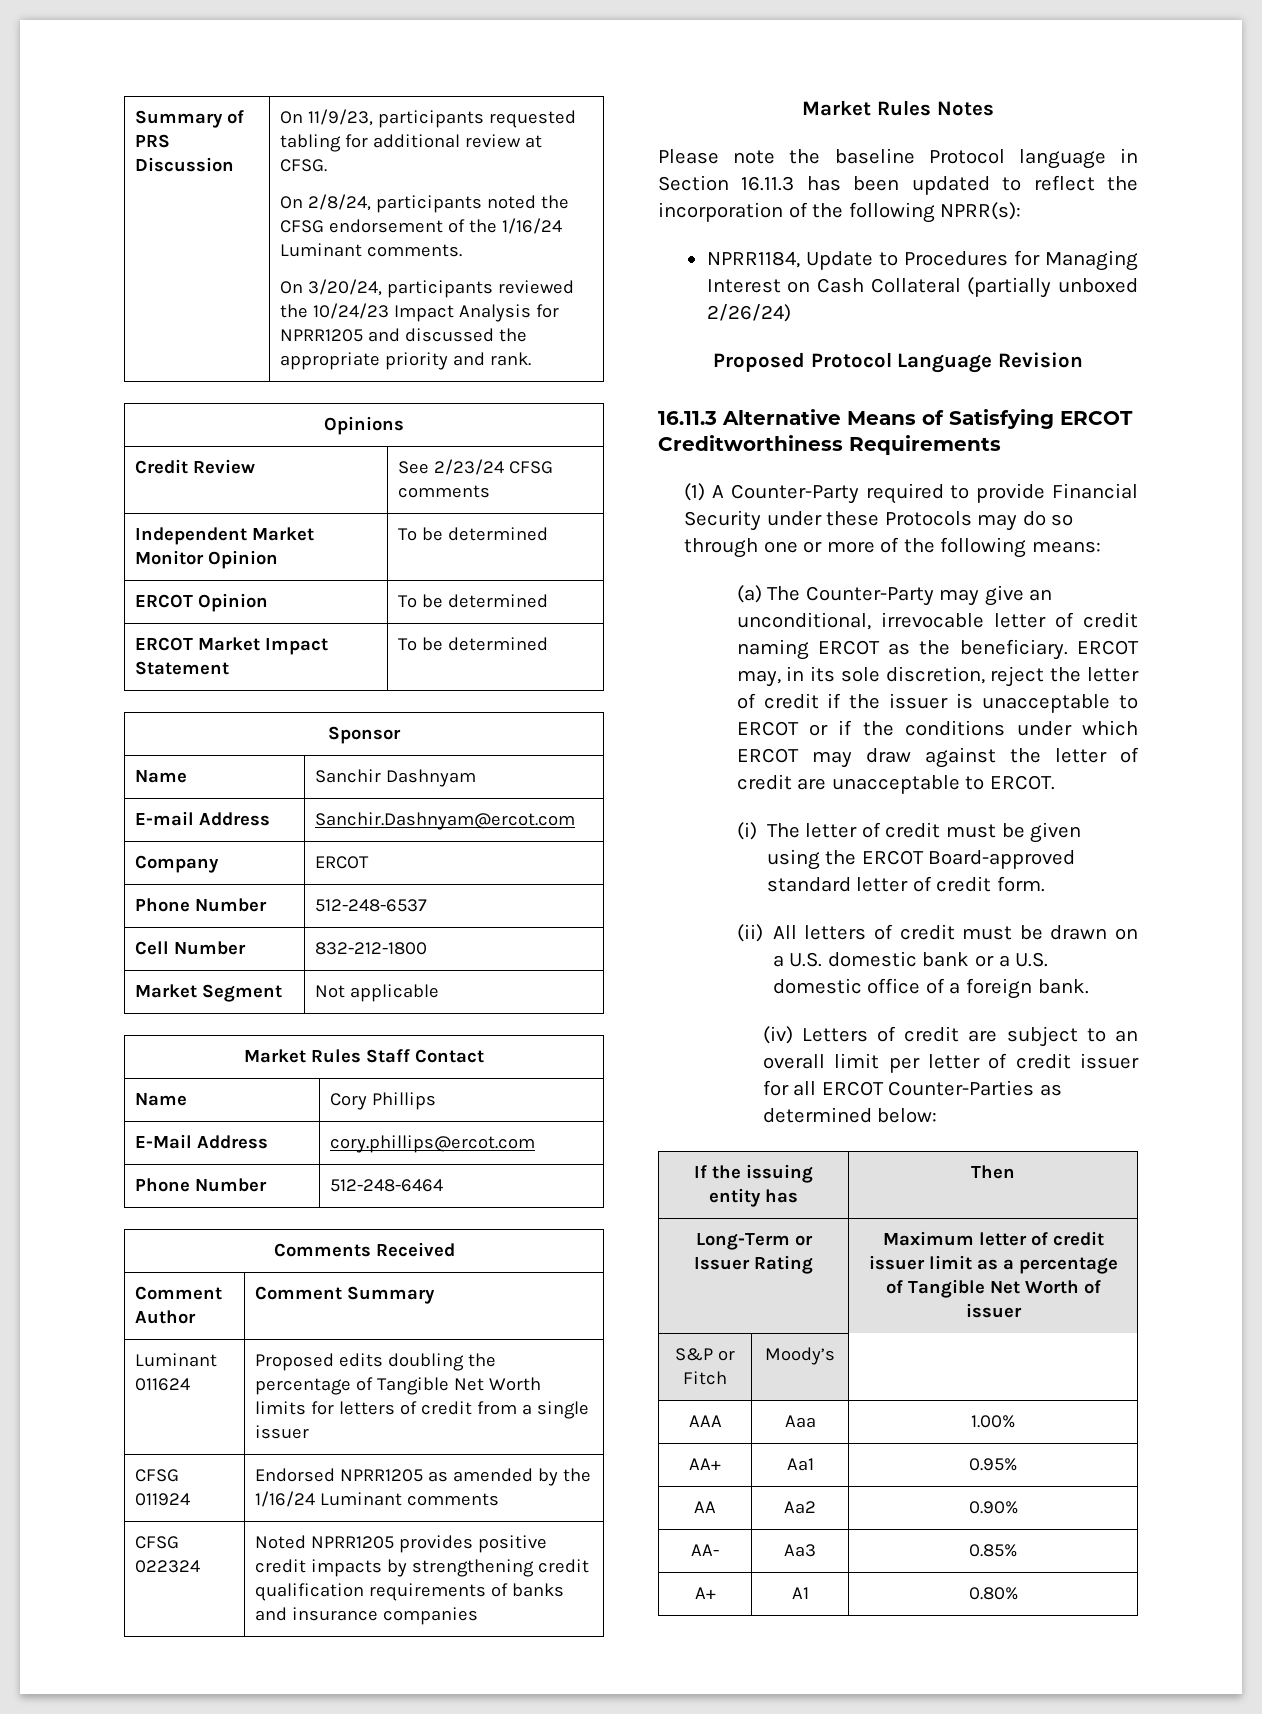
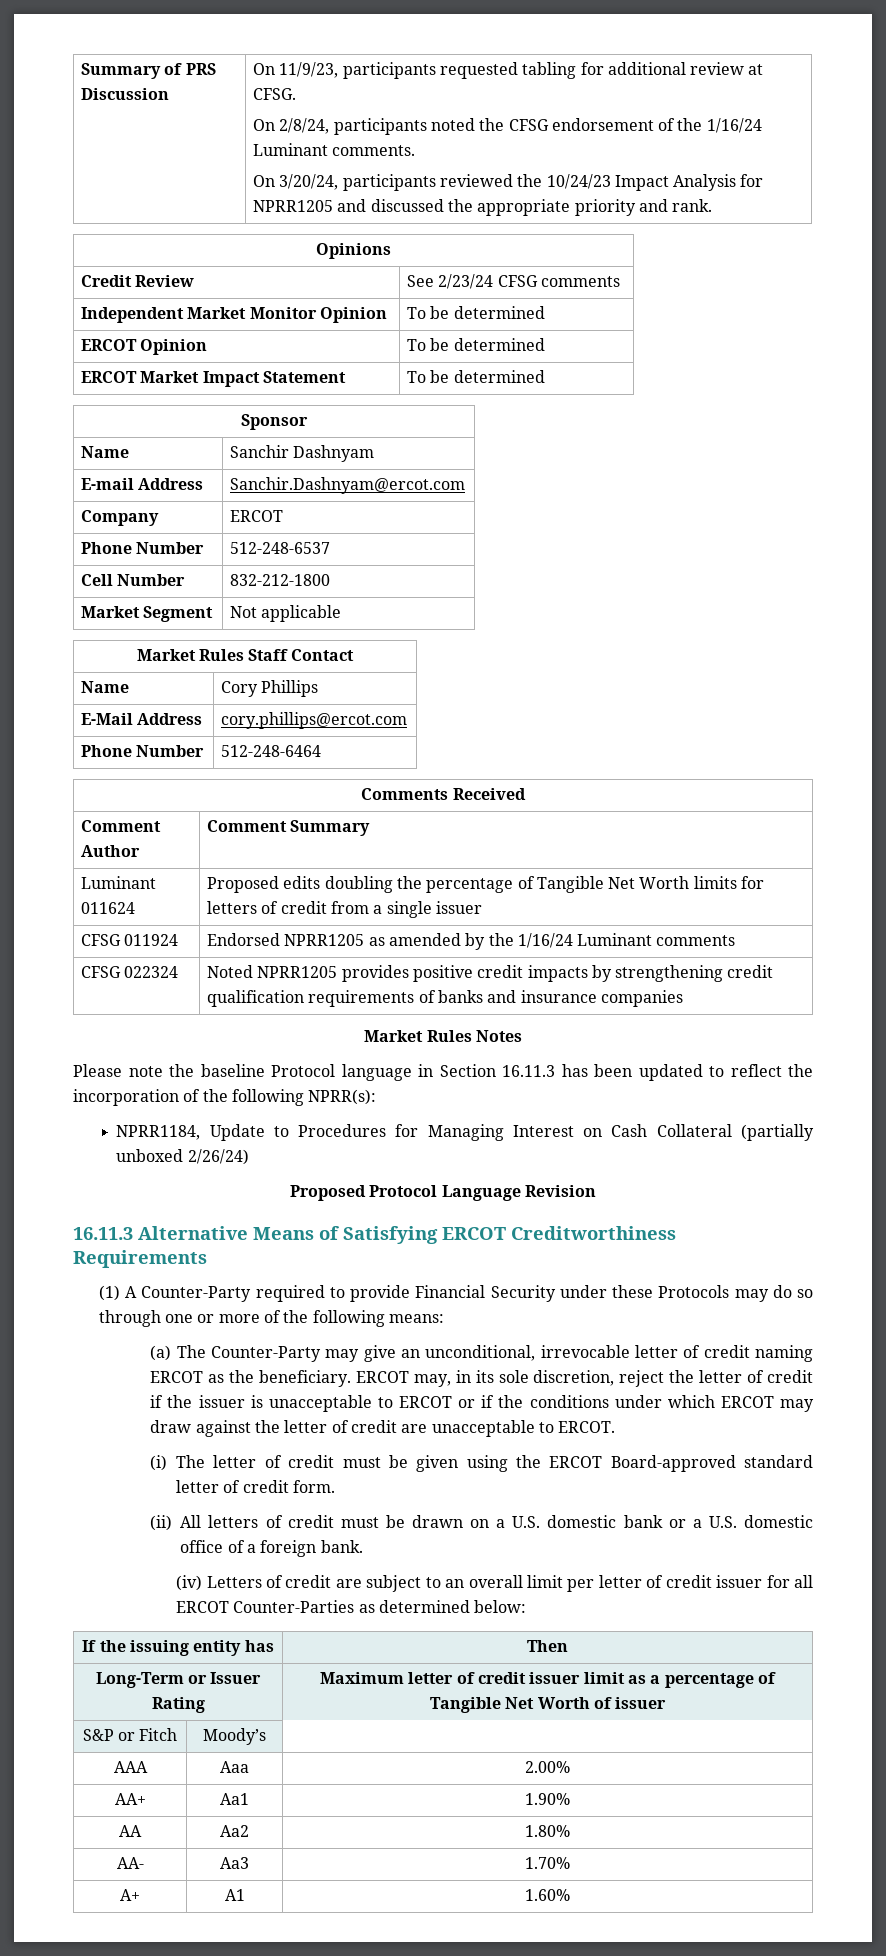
- AAA | Aaa | 1.00%
+ AAA | Aaa | 2.00%
- AA+ | Aa1 | 0.95%
+ AA+ | Aa1 | 1.90%
- AA | Aa2 | 0.90%
+ AA | Aa2 | 1.80%
- AA- | Aa3 | 0.85%
+ AA- | Aa3 | 1.70%
- A+ | A1 | 0.80%
+ A+ | A1 | 1.60%

